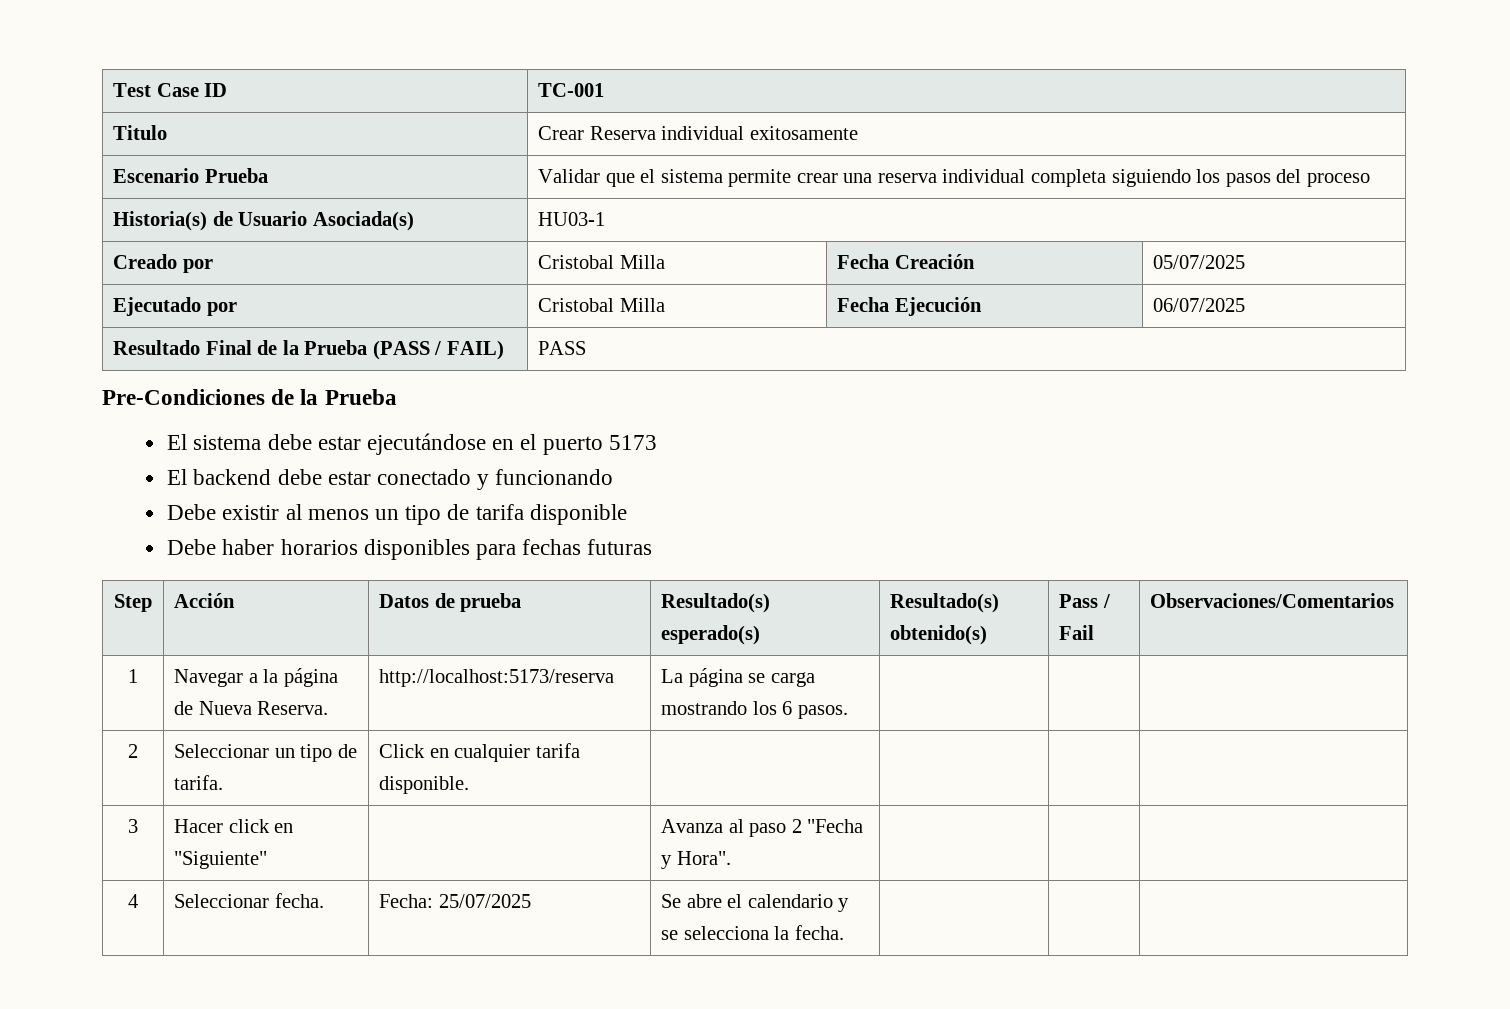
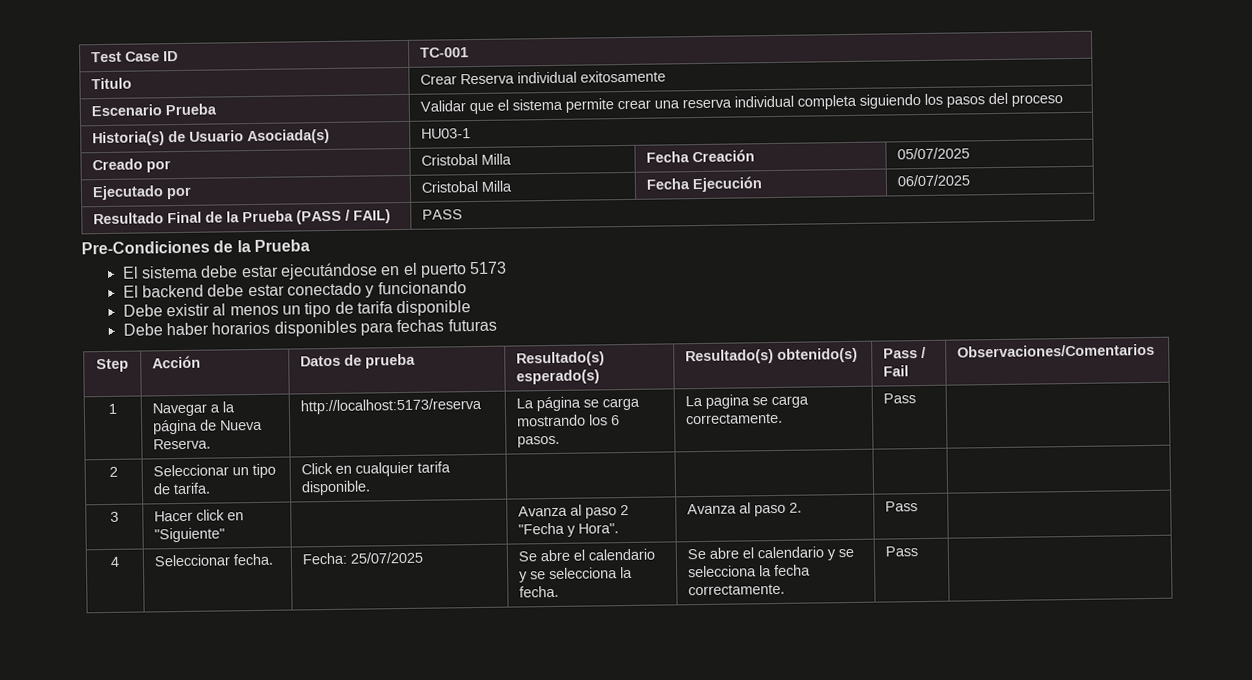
- 1 | Navegar a la página de Nueva Reserva. | http://localhost:5173/reserva | La página se carga mostrando los 6 pasos. | | |
+ 1 | Navegar a la página de Nueva Reserva. | http://localhost:5173/reserva | La página se carga mostrando los 6 pasos. | La pagina se carga correctamente. | Pass |
- 3 | Hacer click en "Siguiente" | | Avanza al paso 2 "Fecha y Hora". | | |
+ 3 | Hacer click en "Siguiente" | | Avanza al paso 2 "Fecha y Hora". | Avanza al paso 2. | Pass |
- 4 | Seleccionar fecha. | Fecha: 25/07/2025 | Se abre el calendario y se selecciona la fecha. | | |
+ 4 | Seleccionar fecha. | Fecha: 25/07/2025 | Se abre el calendario y se selecciona la fecha. | Se abre el calendario y se selecciona la fecha correctamente. | Pass |

